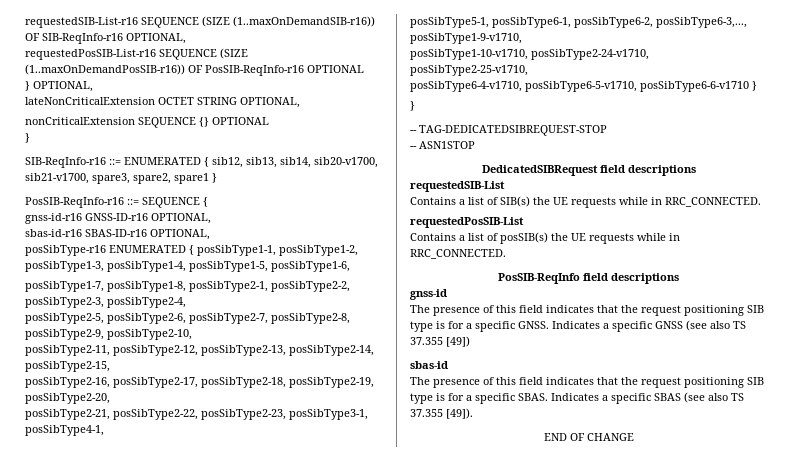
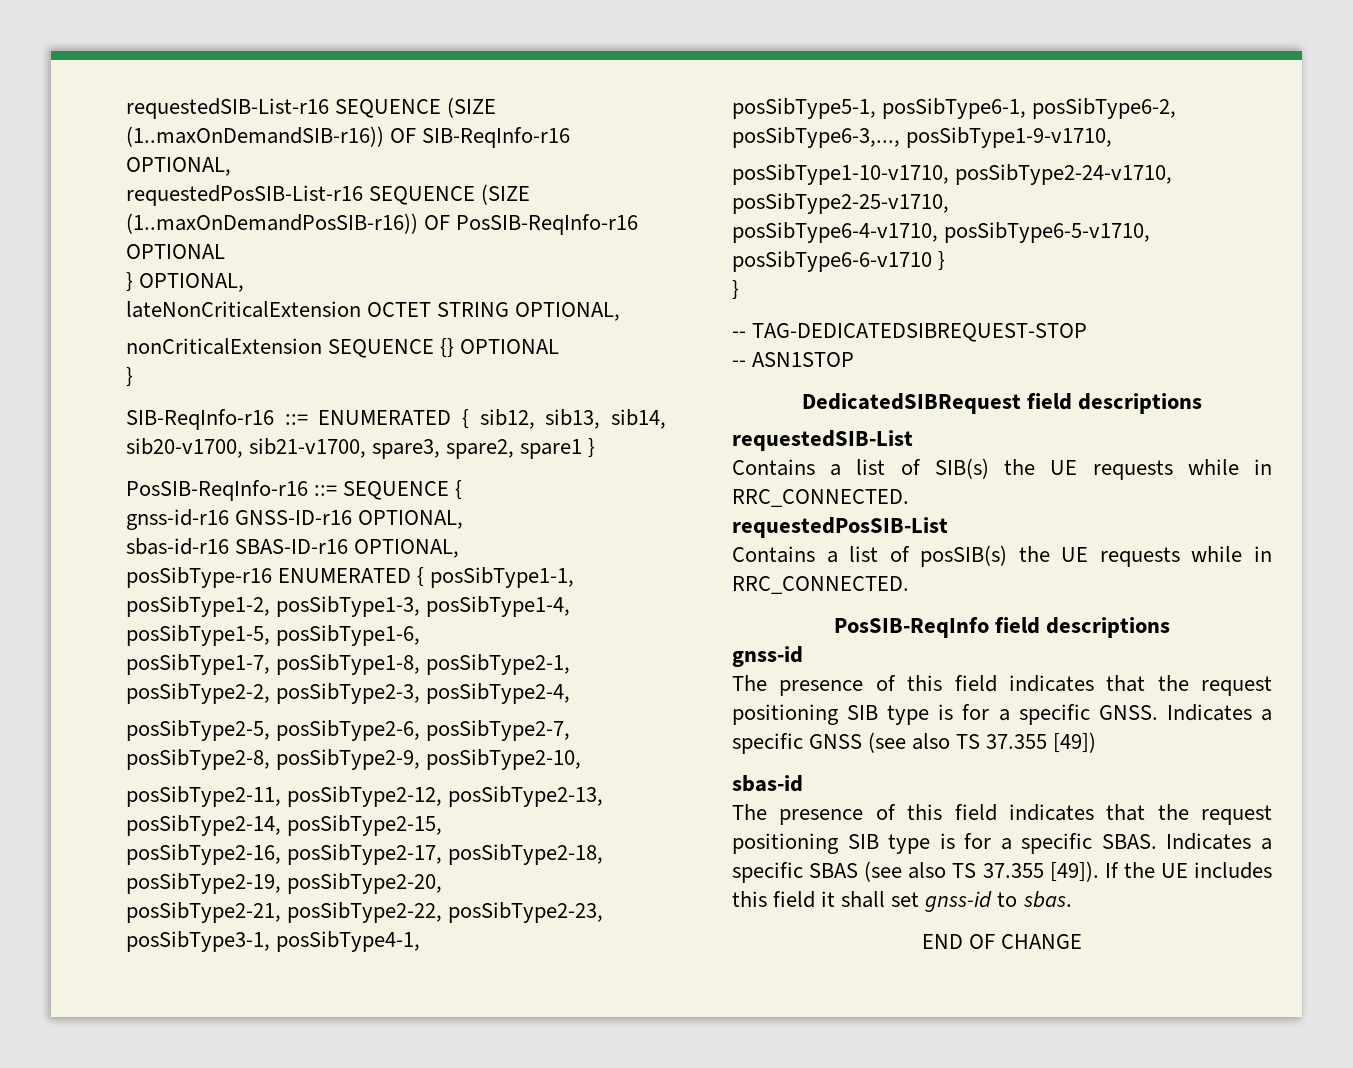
+ If the UE includes this field it shall set gnss-id to sbas.

